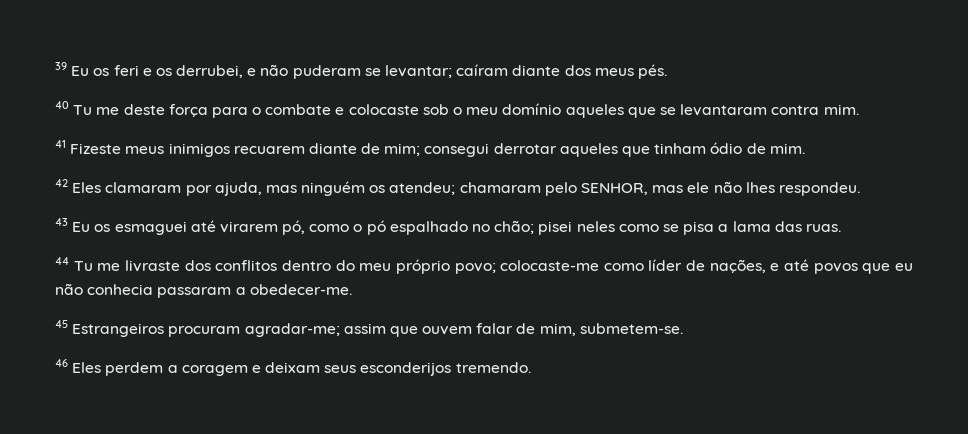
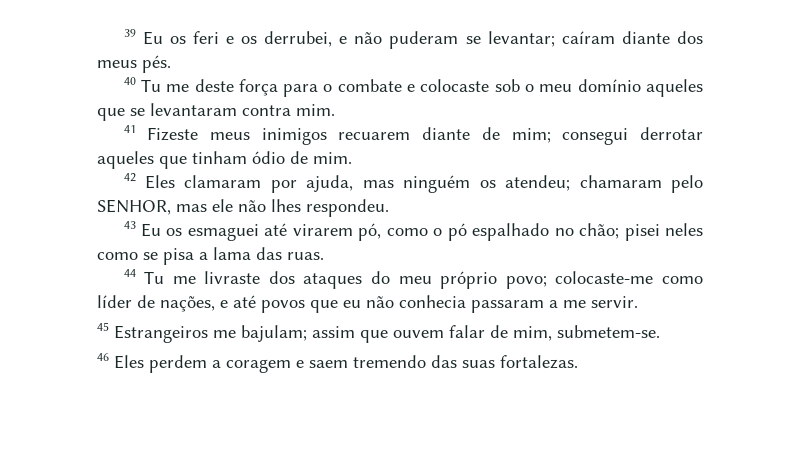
- 44 Tu me livraste dos conflitos dentro do meu próprio povo; colocaste-me como líder de nações, e até povos que eu não conhecia passaram a obedecer-me.
+ 44 Tu me livraste dos ataques do meu próprio povo; colocaste-me como líder de nações, e até povos que eu não conhecia passaram a me servir.
- 45 Estrangeiros procuram agradar-me; assim que ouvem falar de mim, submetem-se.
+ 45 Estrangeiros me bajulam; assim que ouvem falar de mim, submetem-se.
- 46 Eles perdem a coragem e deixam seus esconderijos tremendo.
+ 46 Eles perdem a coragem e saem tremendo das suas fortalezas.

